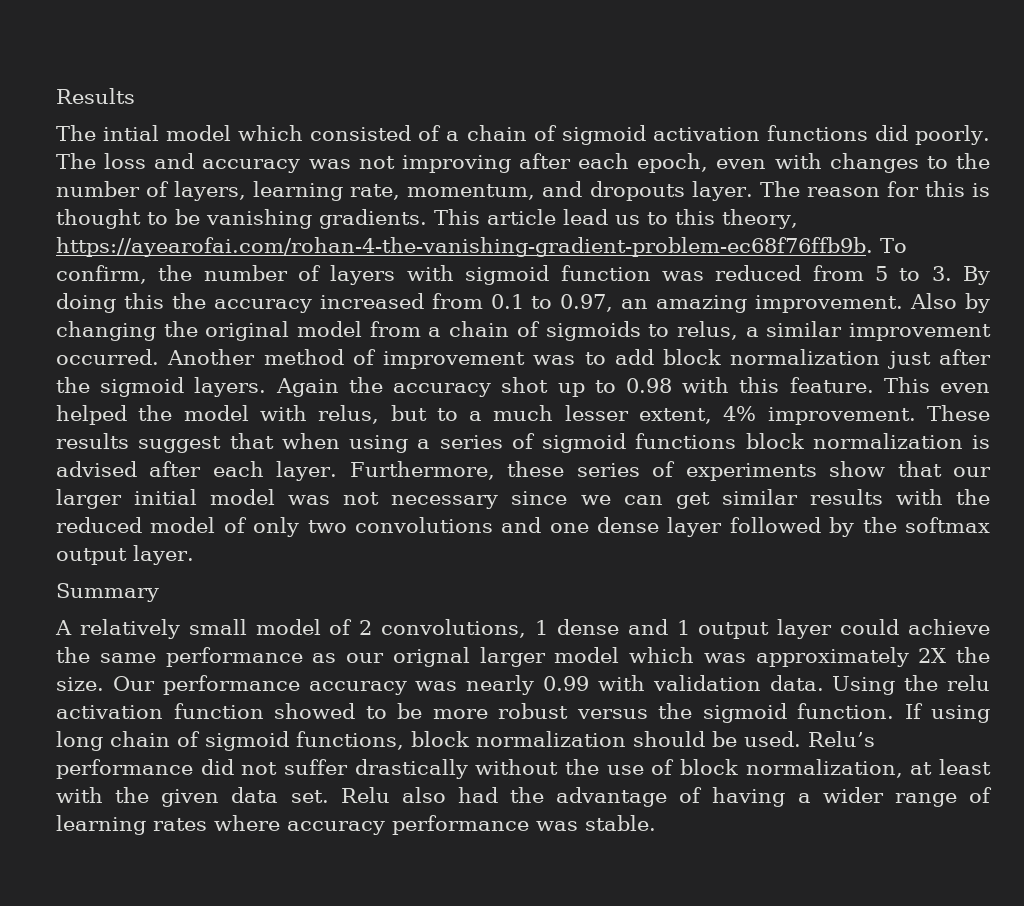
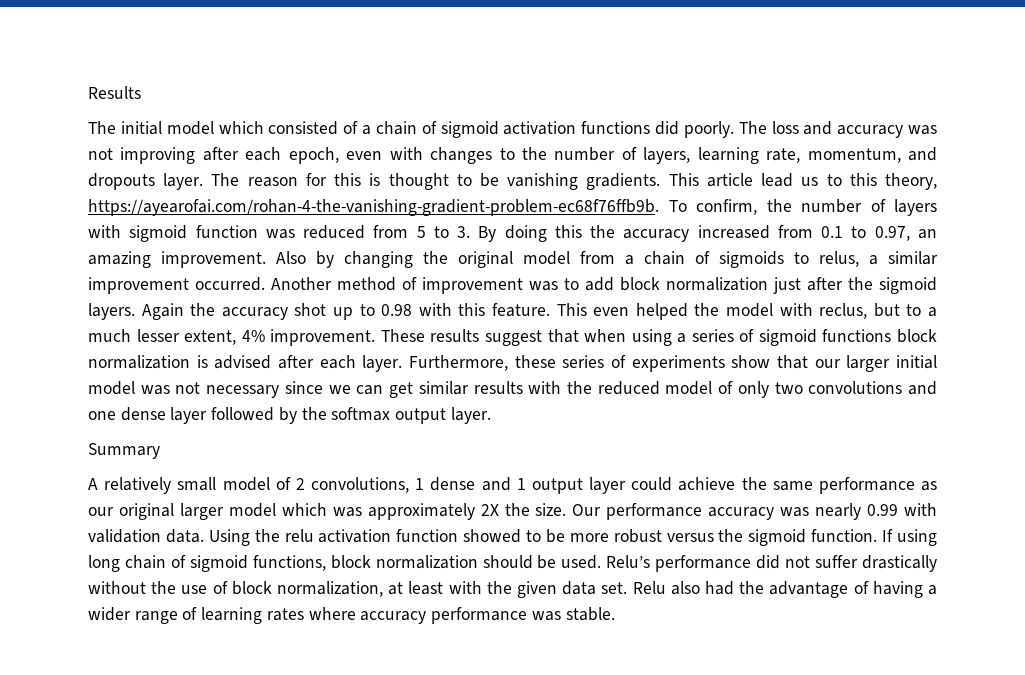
- The intial model which consisted of a chain of sigmoid activation functions did poorly.
+ The initial model which consisted of a chain of sigmoid activation functions did poorly.
- This even helped the model with relus, but to a much lesser extent, 4% improvement.
+ This even helped the model with reclus, but to a much lesser extent, 4% improvement.
- A relatively small model of 2 convolutions, 1 dense and 1 output layer could achieve the same performance as our orignal larger model which was approximately 2X the size.
+ A relatively small model of 2 convolutions, 1 dense and 1 output layer could achieve the same performance as our original larger model which was approximately 2X the size.

